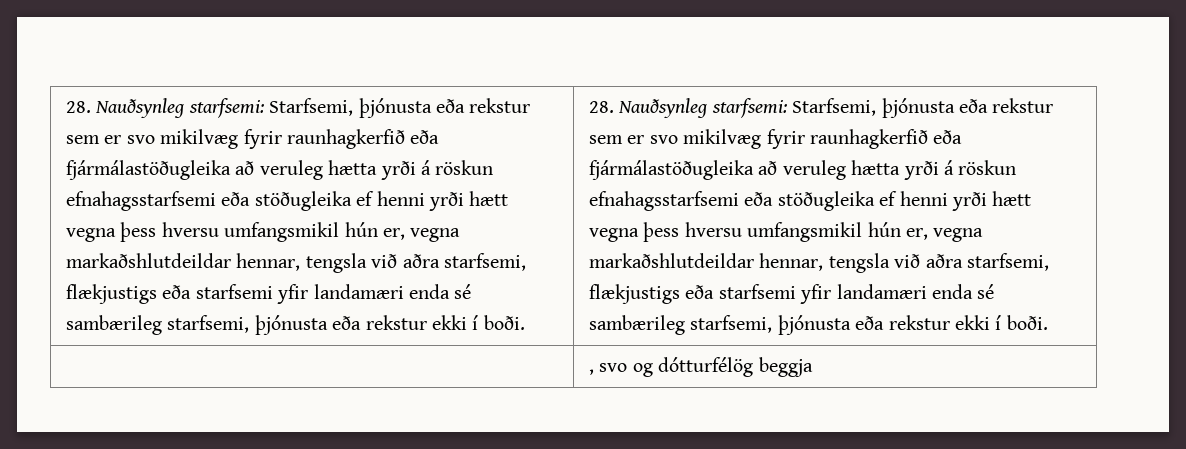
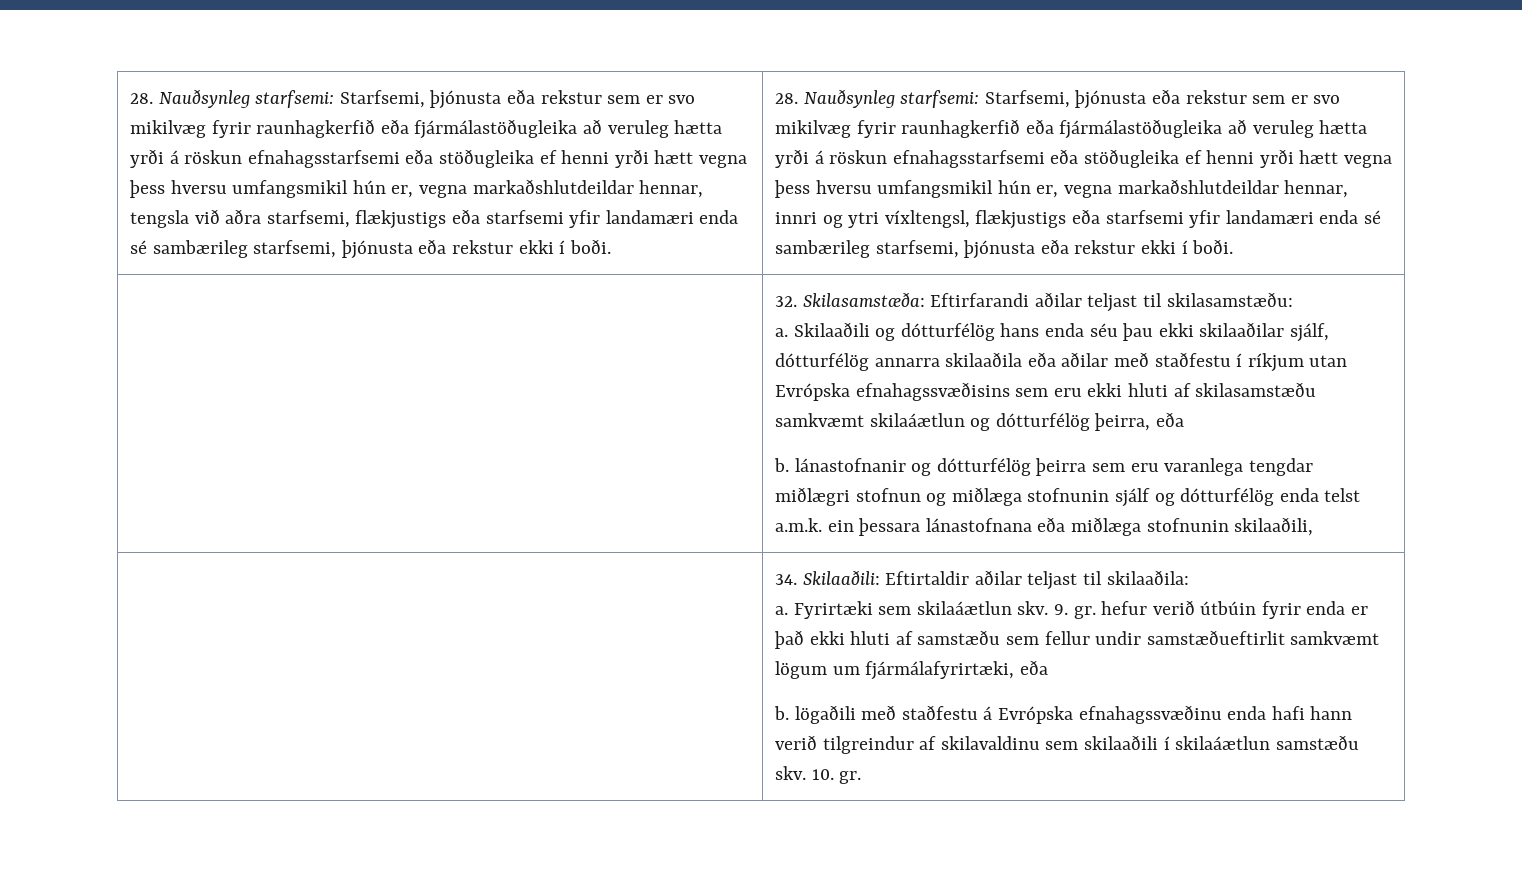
- Starfsemi, þjónusta eða rekstur sem er svo mikilvæg fyrir raunhagkerfið eða fjármálastöðugleika að veruleg hætta yrði á röskun efnahagsstarfsemi eða stöðugleika ef henni yrði hætt vegna þess hversu umfangsmikil hún er, vegna markaðshlutdeildar hennar, tengsla við aðra starfsemi, flækjustigs eða starfsemi yfir landamæri enda sé sambærileg starfsemi, þjónusta eða rekstur ekki í boði. | 28. Nauðsynleg starfsemi: Starfsemi, þjónusta eða rekstur sem er svo mikilvæg fyrir raunhagkerfið eða fjármálastöðugleika að veruleg hætta yrði á röskun efnahagsstarfsemi eða stöðugleika ef henni yrði hætt vegna þess hversu umfangsmikil hún er, vegna markaðshlutdeildar hennar, tengsla við aðra starfsemi, flækjustigs eða starfsemi yfir landamæri enda sé sambærileg starfsemi, þjónusta eða rekstur ekki í boði.
+ Starfsemi, þjónusta eða rekstur sem er svo mikilvæg fyrir raunhagkerfið eða fjármálastöðugleika að veruleg hætta yrði á röskun efnahagsstarfsemi eða stöðugleika ef henni yrði hætt vegna þess hversu umfangsmikil hún er, vegna markaðshlutdeildar hennar, tengsla við aðra starfsemi, flækjustigs eða starfsemi yfir landamæri enda sé sambærileg starfsemi, þjónusta eða rekstur ekki í boði. | 28. Nauðsynleg starfsemi: Starfsemi, þjónusta eða rekstur sem er svo mikilvæg fyrir raunhagkerfið eða fjármálastöðugleika að veruleg hætta yrði á röskun efnahagsstarfsemi eða stöðugleika ef henni yrði hætt vegna þess hversu umfangsmikil hún er, vegna markaðshlutdeildar hennar, innri og ytri víxltengsl, flækjustigs eða starfsemi yfir landamæri enda sé sambærileg starfsemi, þjónusta eða rekstur ekki í boði.
- , svo og dótturfélög beggja
+ 32. Skilasamstæða: Eftirfarandi aðilar teljast til skilasamstæðu:
+ a. Skilaaðili og dótturfélög hans enda séu þau ekki skilaaðilar sjálf, dótturfélög annarra skilaaðila eða aðilar með staðfestu í ríkjum utan Evrópska efnahagssvæðisins sem eru ekki hluti af skilasamstæðu samkvæmt skilaáætlun og dótturfélög þeirra, eða
+ b. lánastofnanir og dótturfélög þeirra sem eru varanlega tengdar miðlægri stofnun og miðlæga stofnunin sjálf og dótturfélög enda telst a.m.k. ein þessara lánastofnana eða miðlæga stofnunin skilaaðili,
+ | 34. Skilaaðili: Eftirtaldir aðilar teljast til skilaaðila:
+ a. Fyrirtæki sem skilaáætlun skv. 9. gr. hefur verið útbúin fyrir enda er það ekki hluti af samstæðu sem fellur undir samstæðueftirlit samkvæmt lögum um fjármálafyrirtæki, eða
+ b. lögaðili með staðfestu á Evrópska efnahagssvæðinu enda hafi hann verið tilgreindur af skilavaldinu sem skilaaðili í skilaáætlun samstæðu skv. 10. gr.

